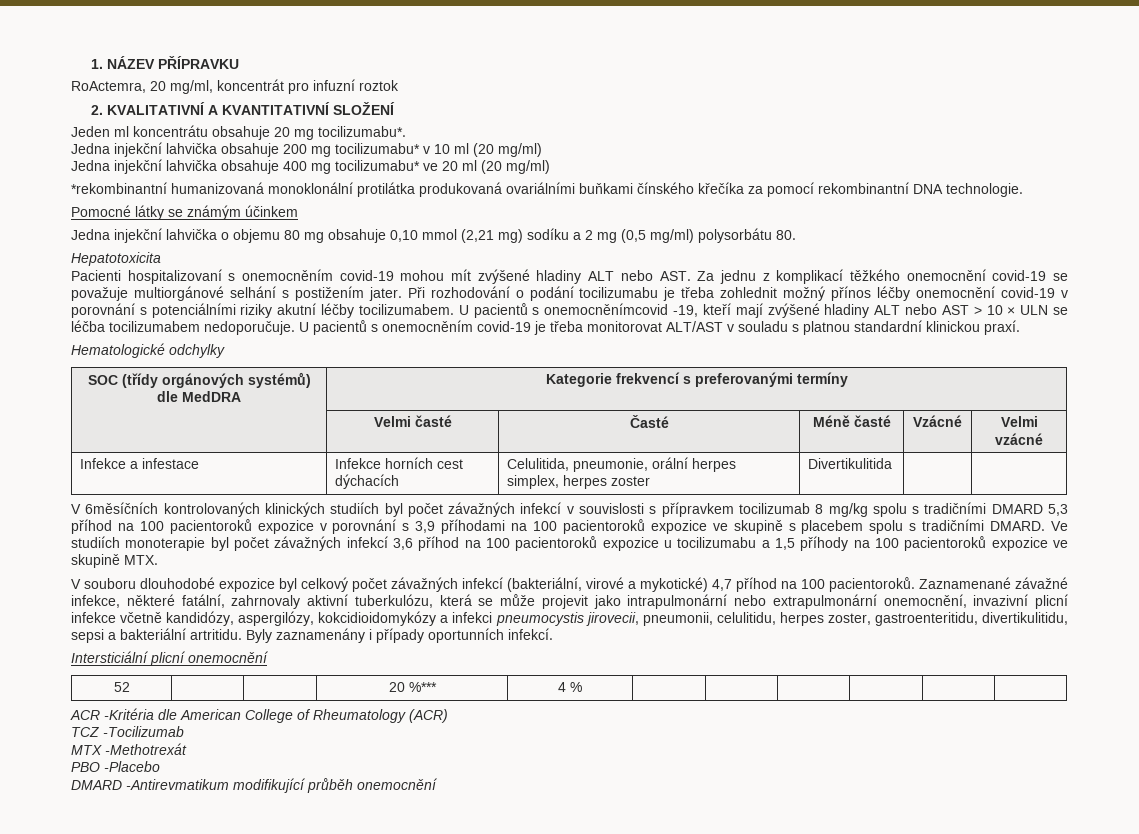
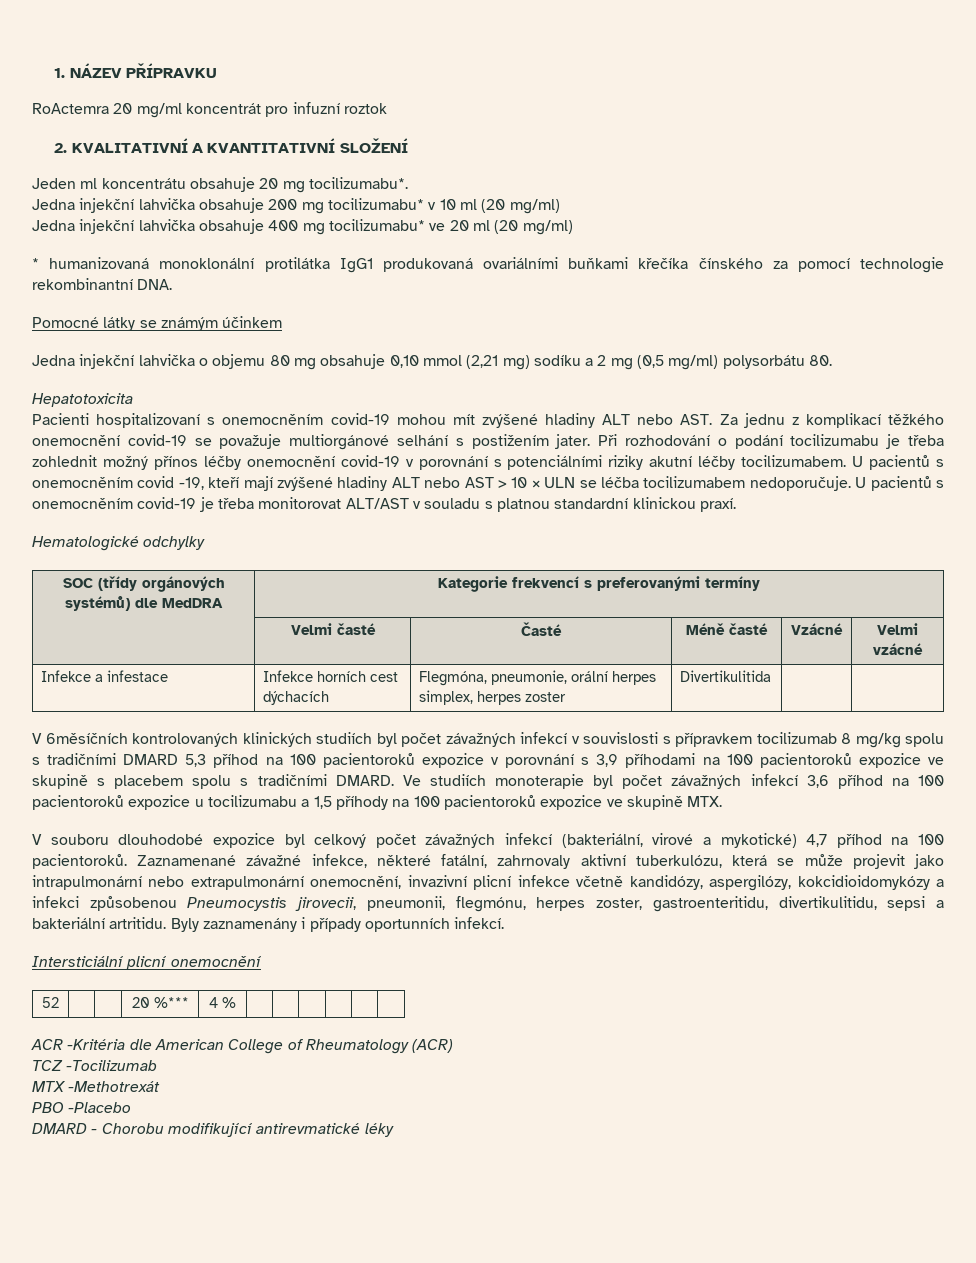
- RoActemra, 20 mg/ml, koncentrát pro infuzní roztok
+ RoActemra 20 mg/ml koncentrát pro infuzní roztok
- *rekombinantní humanizovaná monoklonální protilátka produkovaná ovariálními buňkami čínského křečíka za pomocí rekombinantní DNA technologie.
+ * humanizovaná monoklonální protilátka IgG1 produkovaná ovariálními buňkami křečíka čínského za pomocí technologie rekombinantní DNA.
- U pacientů s onemocněnímcovid -19, kteří mají zvýšené hladiny ALT nebo AST > 10 × ULN se léčba tocilizumabem nedoporučuje.
+ U pacientů s onemocněním covid -19, kteří mají zvýšené hladiny ALT nebo AST > 10 × ULN se léčba tocilizumabem nedoporučuje.
- Infekce a infestace | Infekce horních cest dýchacích | Celulitida, pneumonie, orální herpes simplex, herpes zoster | Divertikulitida | |
+ Infekce a infestace | Infekce horních cest dýchacích | Flegmóna, pneumonie, orální herpes simplex, herpes zoster | Divertikulitida | |
- Zaznamenané závažné infekce, některé fatální, zahrnovaly aktivní tuberkulózu, která se může projevit jako intrapulmonární nebo extrapulmonární onemocnění, invazivní plicní infekce včetně kandidózy, aspergilózy, kokcidioidomykózy a infekci pneumocystis jirovecii, pneumonii, celulitidu, herpes zoster, gastroenteritidu, divertikulitidu, sepsi a bakteriální artritidu.
+ Zaznamenané závažné infekce, některé fatální, zahrnovaly aktivní tuberkulózu, která se může projevit jako intrapulmonární nebo extrapulmonární onemocnění, invazivní plicní infekce včetně kandidózy, aspergilózy, kokcidioidomykózy a infekci způsobenou Pneumocystis jirovecii, pneumonii, flegmónu, herpes zoster, gastroenteritidu, divertikulitidu, sepsi a bakteriální artritidu.
- DMARD -Antirevmatikum modifikující průběh onemocnění
+ DMARD - Chorobu modifikující antirevmatické léky

